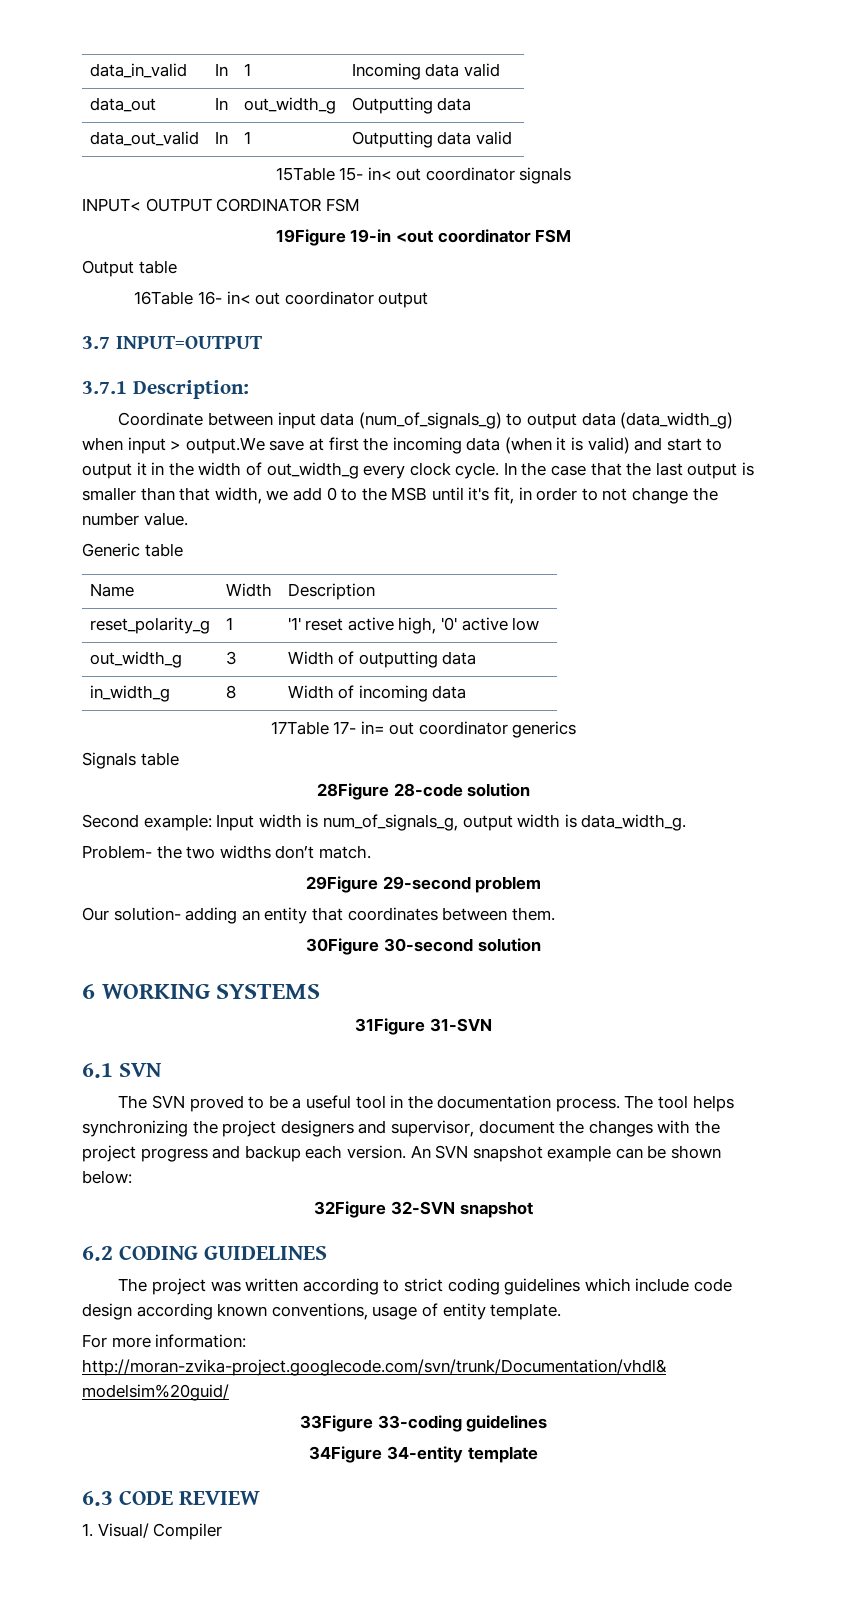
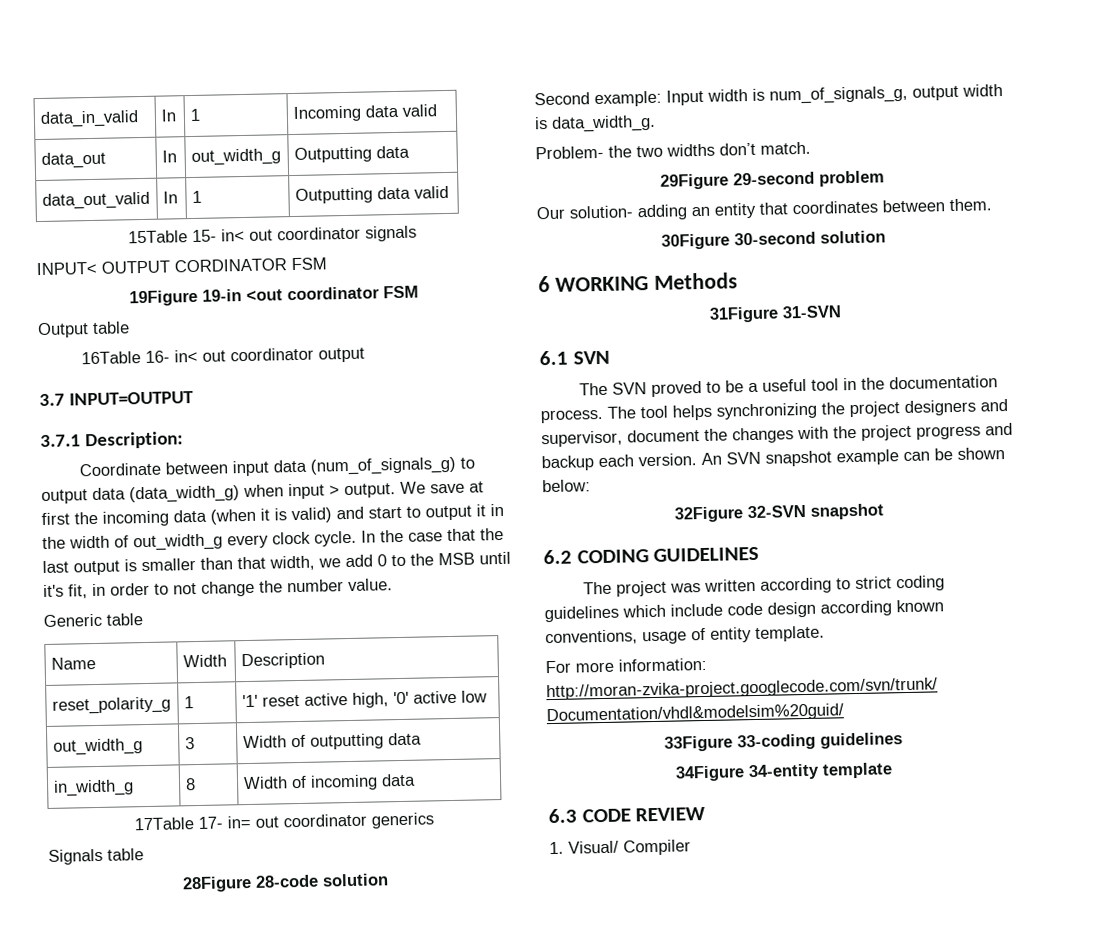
- Coordinate between input data (num_of_signals_g) to output data (data_width_g) when input > output.We save at first the incoming data (when it is valid) and start to output it in the width of out_width_g every clock cycle.
+ Coordinate between input data (num_of_signals_g) to output data (data_width_g) when input > output. We save at first the incoming data (when it is valid) and start to output it in the width of out_width_g every clock cycle.
- 6 WORKING SYSTEMS
+ 6 WORKING Methods

